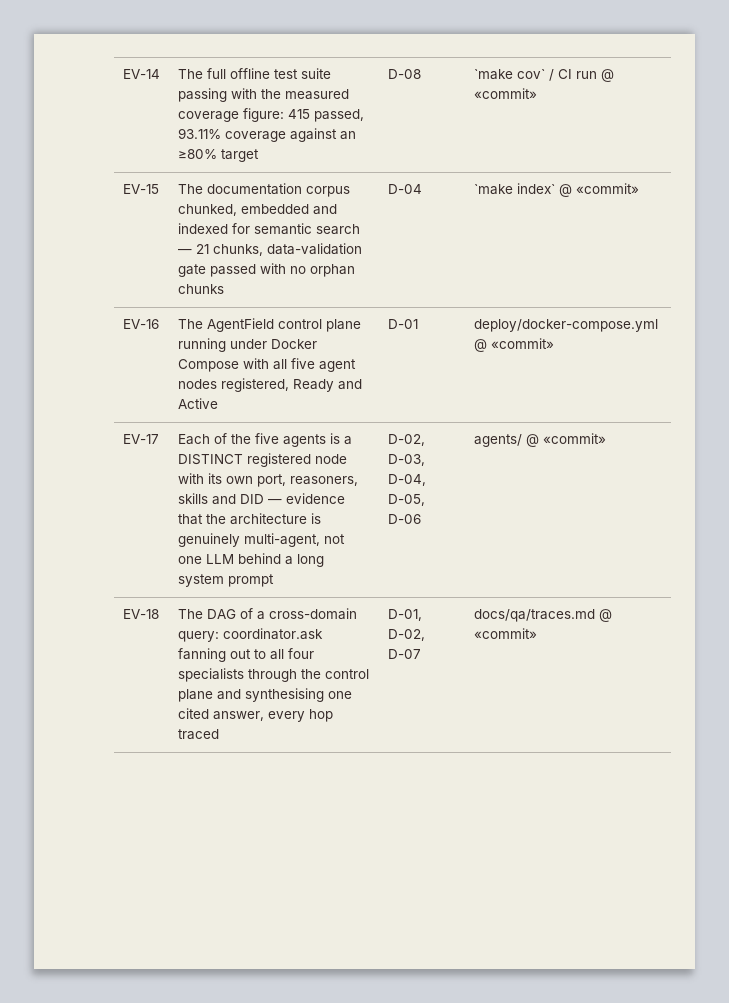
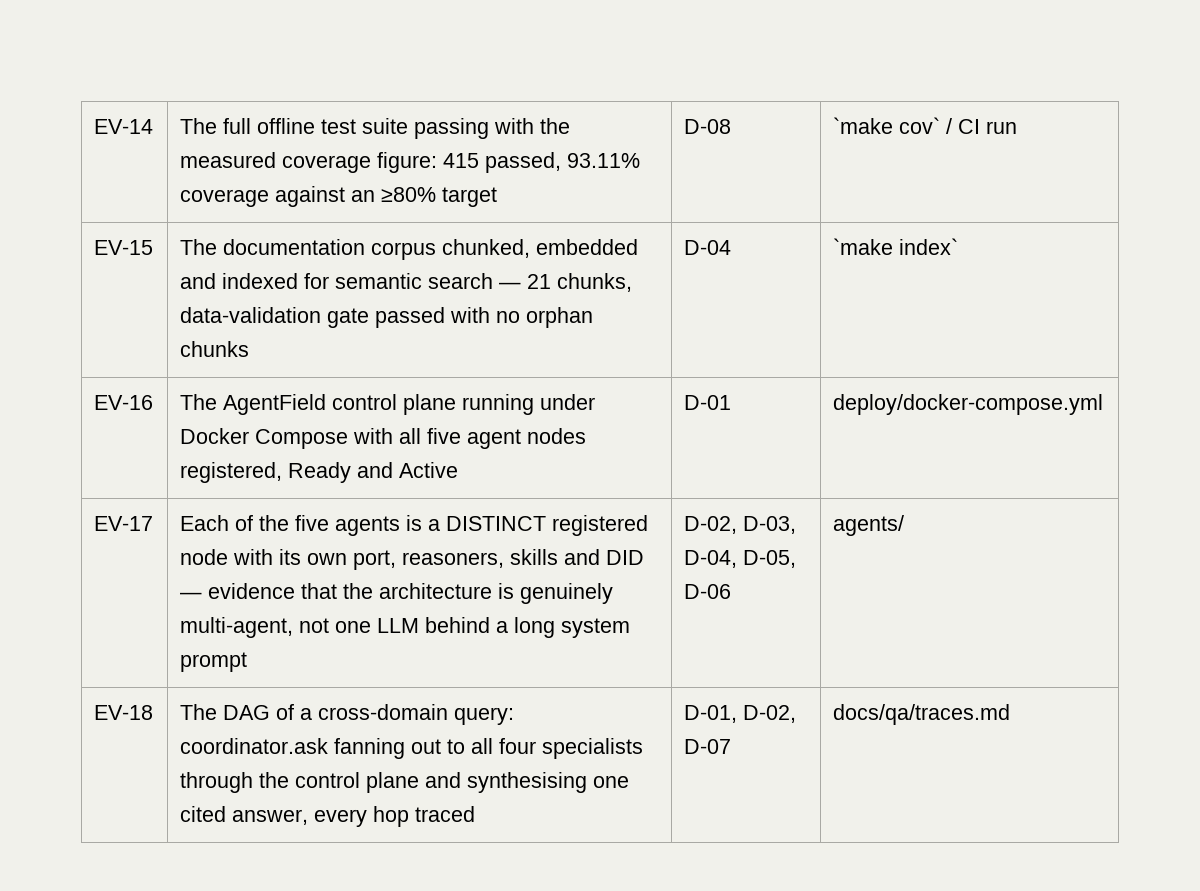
- EV-14 | The full offline test suite passing with the measured coverage figure: 415 passed, 93.11% coverage against an ≥80% target | D-08 | `make cov` / CI run @ «commit»
+ EV-14 | The full offline test suite passing with the measured coverage figure: 415 passed, 93.11% coverage against an ≥80% target | D-08 | `make cov` / CI run
- EV-15 | The documentation corpus chunked, embedded and indexed for semantic search — 21 chunks, data-validation gate passed with no orphan chunks | D-04 | `make index` @ «commit»
+ EV-15 | The documentation corpus chunked, embedded and indexed for semantic search — 21 chunks, data-validation gate passed with no orphan chunks | D-04 | `make index`
- EV-16 | The AgentField control plane running under Docker Compose with all five agent nodes registered, Ready and Active | D-01 | deploy/docker-compose.yml @ «commit»
+ EV-16 | The AgentField control plane running under Docker Compose with all five agent nodes registered, Ready and Active | D-01 | deploy/docker-compose.yml
- agents/ @ «commit»
+ agents/
- EV-18 | The DAG of a cross-domain query: coordinator.ask fanning out to all four specialists through the control plane and synthesising one cited answer, every hop traced | D-01, D-02, D-07 | docs/qa/traces.md @ «commit»
+ EV-18 | The DAG of a cross-domain query: coordinator.ask fanning out to all four specialists through the control plane and synthesising one cited answer, every hop traced | D-01, D-02, D-07 | docs/qa/traces.md

